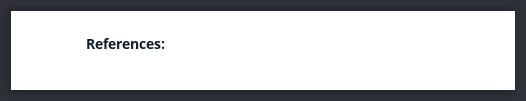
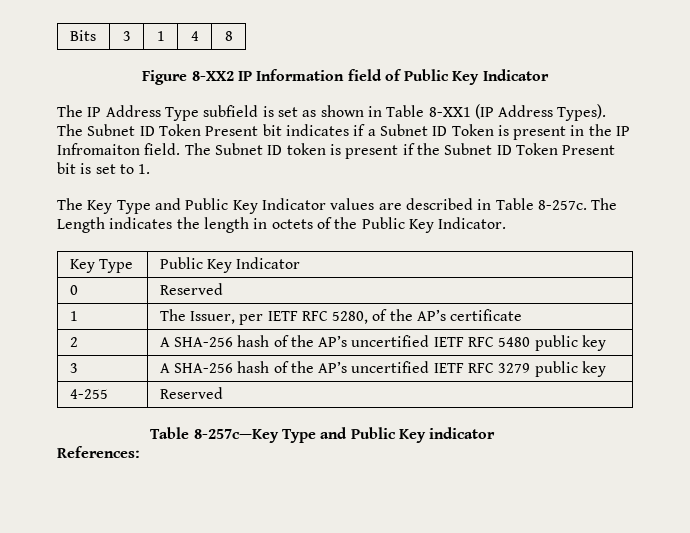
+ Bits | 3 | 1 | 4 | 8
+ Figure 8-XX2 IP Information field of Public Key Indicator
+ The IP Address Type subfield is set as shown in Table 8-XX1 (IP Address Types). The Subnet ID Token Present bit indicates if a Subnet ID Token is present in the IP Infromaiton field. The Subnet ID token is present if the Subnet ID Token Present bit is set to 1.
+ The Key Type and Public Key Indicator values are described in Table 8-257c. The Length indicates the length in octets of the Public Key Indicator.
+ Key Type | Public Key Indicator
+ 0 | Reserved
+ 1 | The Issuer, per IETF RFC 5280, of the AP’s certificate
+ 2 | A SHA-256 hash of the AP’s uncertified IETF RFC 5480 public key
+ 3 | A SHA-256 hash of the AP’s uncertified IETF RFC 3279 public key
+ 4-255 | Reserved
+ Table 8-257c—Key Type and Public Key indicator

